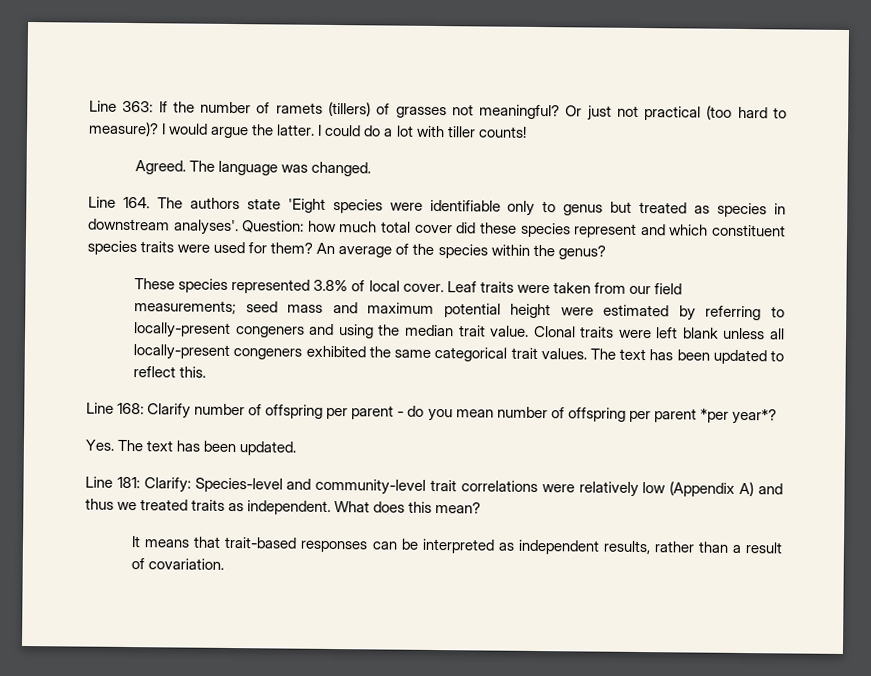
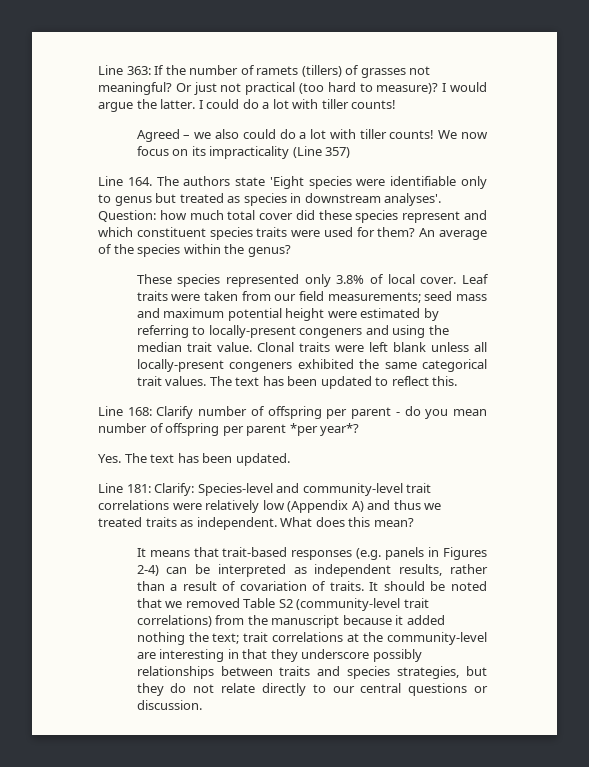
- Agreed. The language was changed.
+ Agreed – we also could do a lot with tiller counts! We now focus on its impracticality (Line 357)
- These species represented 3.8% of local cover.
+ These species represented only 3.8% of local cover.
- It means that trait-based responses can be interpreted as independent results, rather than a result of covariation.
+ It means that trait-based responses (e.g. panels in Figures 2-4) can be interpreted as independent results, rather than a result of covariation of traits. It should be noted that we removed Table S2 (community-level trait correlations) from the manuscript because it added nothing the text; trait correlations at the community-level are interesting in that they underscore possibly relationships between traits and species strategies, but they do not relate directly to our central questions or discussion.

